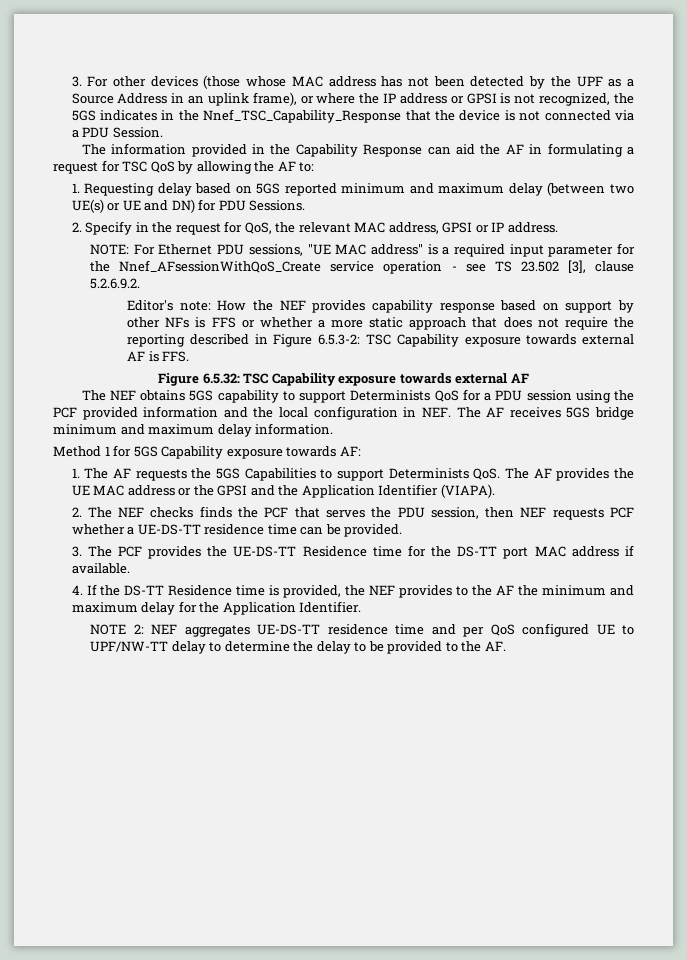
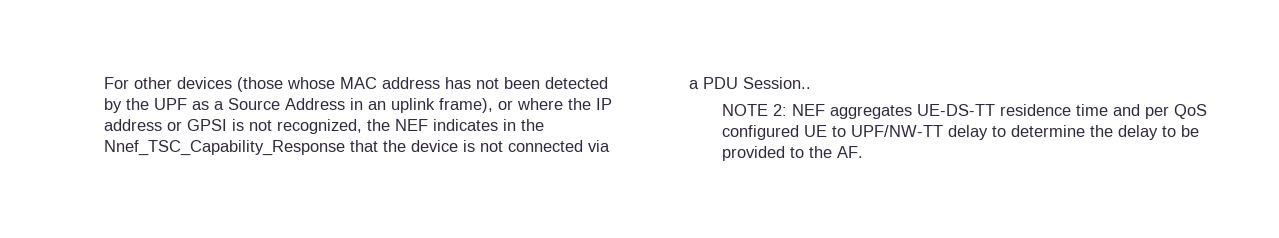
- 3. For other devices (those whose MAC address has not been detected by the UPF as a Source Address in an uplink frame), or where the IP address or GPSI is not recognized, the 5GS indicates in the Nnef_TSC_Capability_Response that the device is not connected via a PDU Session.
- The information provided in the Capability Response can aid the AF in formulating a request for TSC QoS by allowing the AF to:
- 1. Requesting delay based on 5GS reported minimum and maximum delay (between two UE(s) or UE and DN) for PDU Sessions.
- 2. Specify in the request for QoS, the relevant MAC address, GPSI or IP address.
- NOTE: For Ethernet PDU sessions, "UE MAC address" is a required input parameter for the Nnef_AFsessionWithQoS_Create service operation - see TS 23.502 [3], clause 5.2.6.9.2.
- Editor's note: How the NEF provides capability response based on support by other NFs is FFS or whether a more static approach that does not require the reporting described in Figure 6.5.3-2: TSC Capability exposure towards external AF is FFS.
- Figure 6.5.32: TSC Capability exposure towards external AF
- The NEF obtains 5GS capability to support Determinists QoS for a PDU session using the PCF provided information and the local configuration in NEF. The AF receives 5GS bridge minimum and maximum delay information.
- Method 1 for 5GS Capability exposure towards AF:
- 1. The AF requests the 5GS Capabilities to support Determinists QoS. The AF provides the UE MAC address or the GPSI and the Application Identifier (VIAPA).
- 2. The NEF checks finds the PCF that serves the PDU session, then NEF requests PCF whether a UE-DS-TT residence time can be provided.
- 3. The PCF provides the UE-DS-TT Residence time for the DS-TT port MAC address if available.
- 4. If the DS-TT Residence time is provided, the NEF provides to the AF the minimum and maximum delay for the Application Identifier.
+ For other devices (those whose MAC address has not been detected by the UPF as a Source Address in an uplink frame), or where the IP address or GPSI is not recognized, the NEF indicates in the Nnef_TSC_Capability_Response that the device is not connected via a PDU Session..

